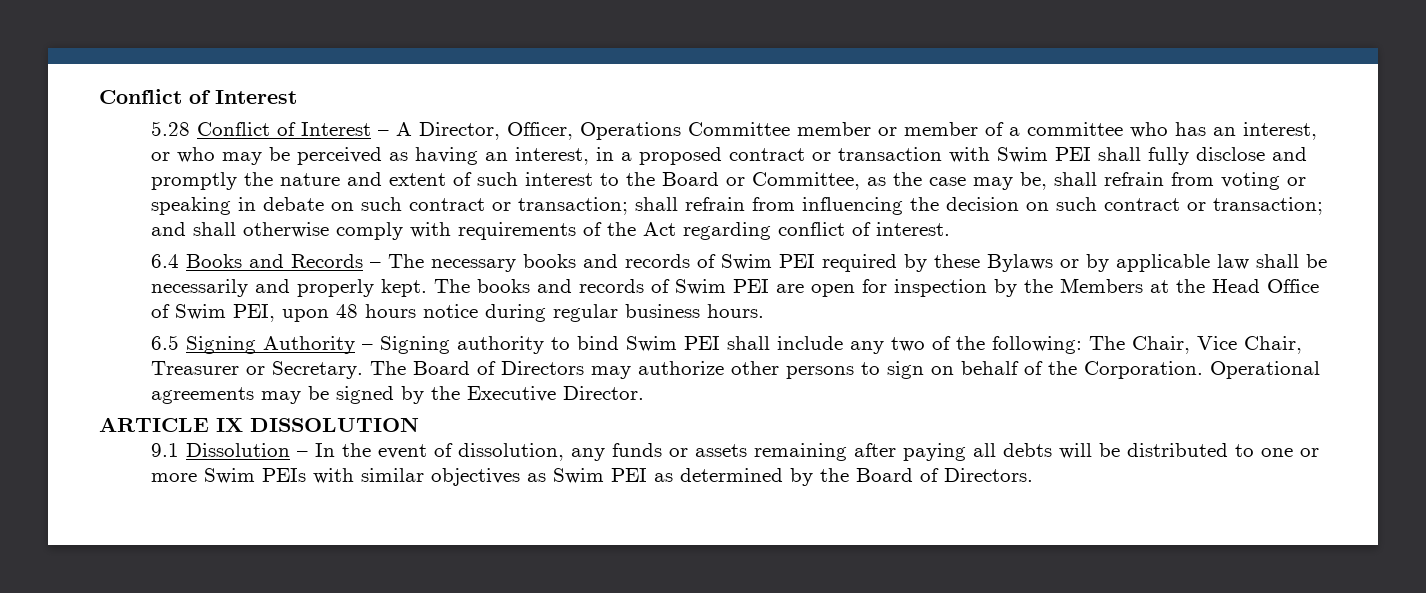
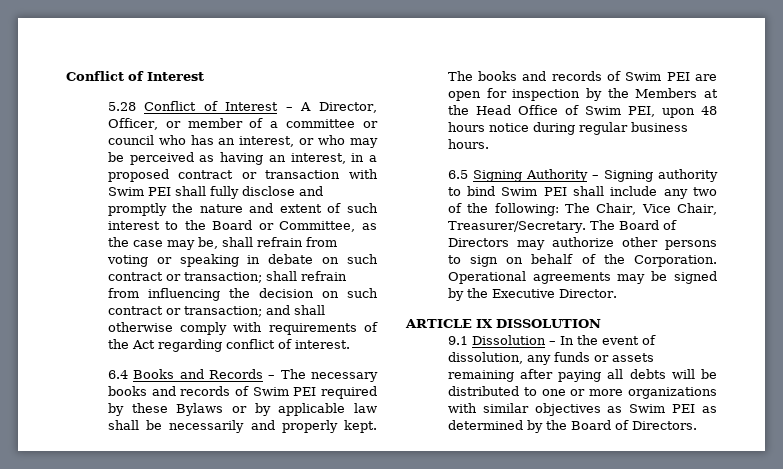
- 5.28 Conflict of Interest – A Director, Officer, Operations Committee member or member of a committee who has an interest, or who may be perceived as having an interest, in a proposed contract or transaction with Swim PEI shall fully disclose and promptly the nature and extent of such interest to the Board or Committee, as the case may be, shall refrain from voting or speaking in debate on such contract or transaction;
+ 5.28 Conflict of Interest – A Director, Officer, or member of a committee or council who has an interest, or who may be perceived as having an interest, in a proposed contract or transaction with Swim PEI shall fully disclose and promptly the nature and extent of such interest to the Board or Committee, as the case may be, shall refrain from voting or speaking in debate on such contract or transaction;
- 6.5 Signing Authority – Signing authority to bind Swim PEI shall include any two of the following: The Chair, Vice Chair, Treasurer or Secretary.
+ 6.5 Signing Authority – Signing authority to bind Swim PEI shall include any two of the following: The Chair, Vice Chair, Treasurer/Secretary.
- 9.1 Dissolution – In the event of dissolution, any funds or assets remaining after paying all debts will be distributed to one or more Swim PEIs with similar objectives as Swim PEI as determined by the Board of Directors.
+ 9.1 Dissolution – In the event of dissolution, any funds or assets remaining after paying all debts will be distributed to one or more organizations with similar objectives as Swim PEI as determined by the Board of Directors.

